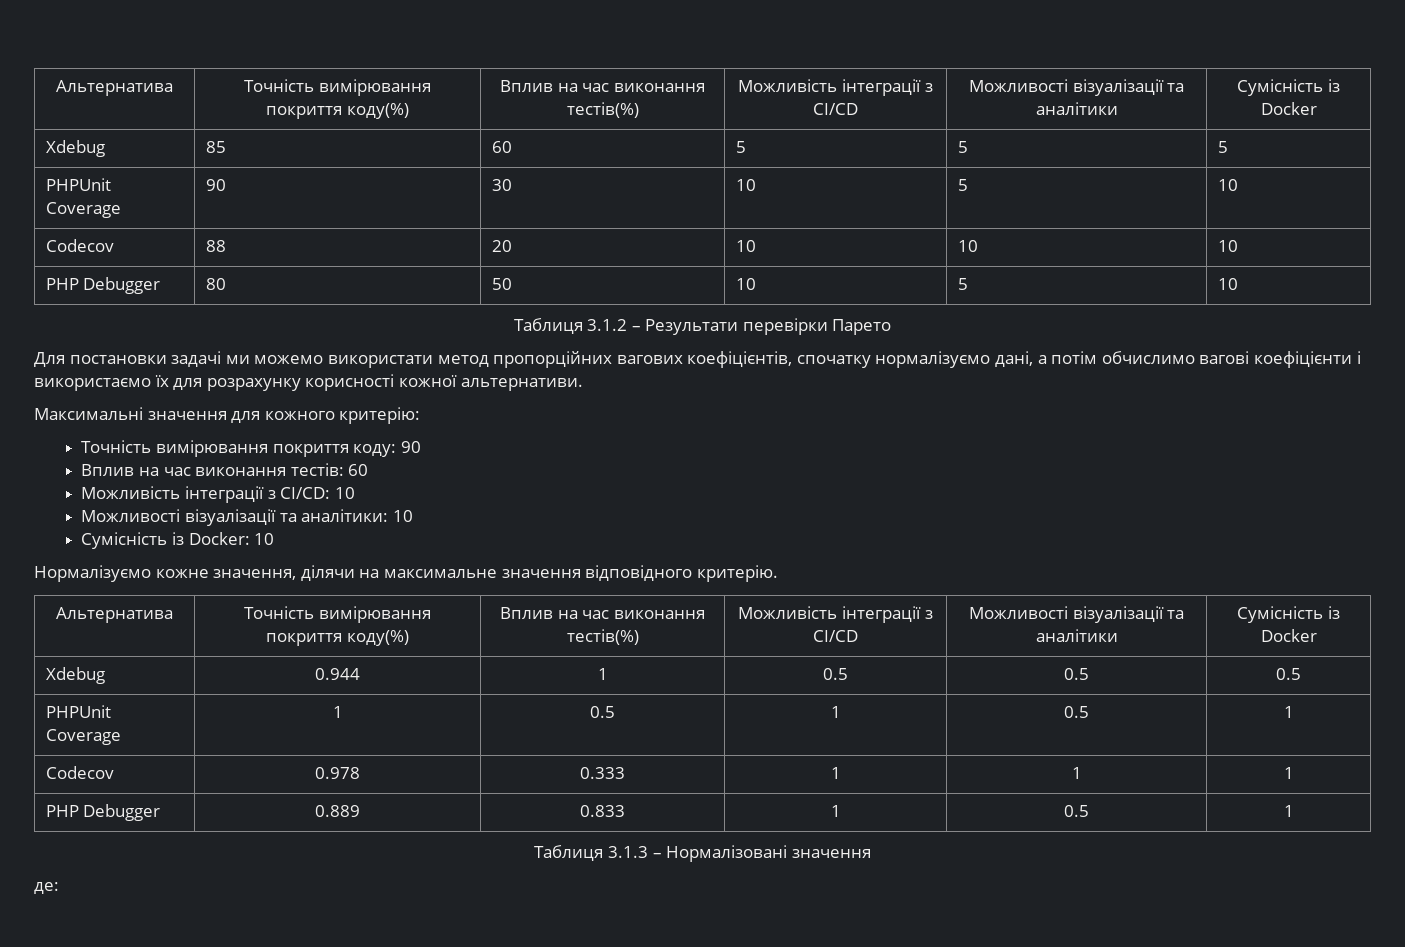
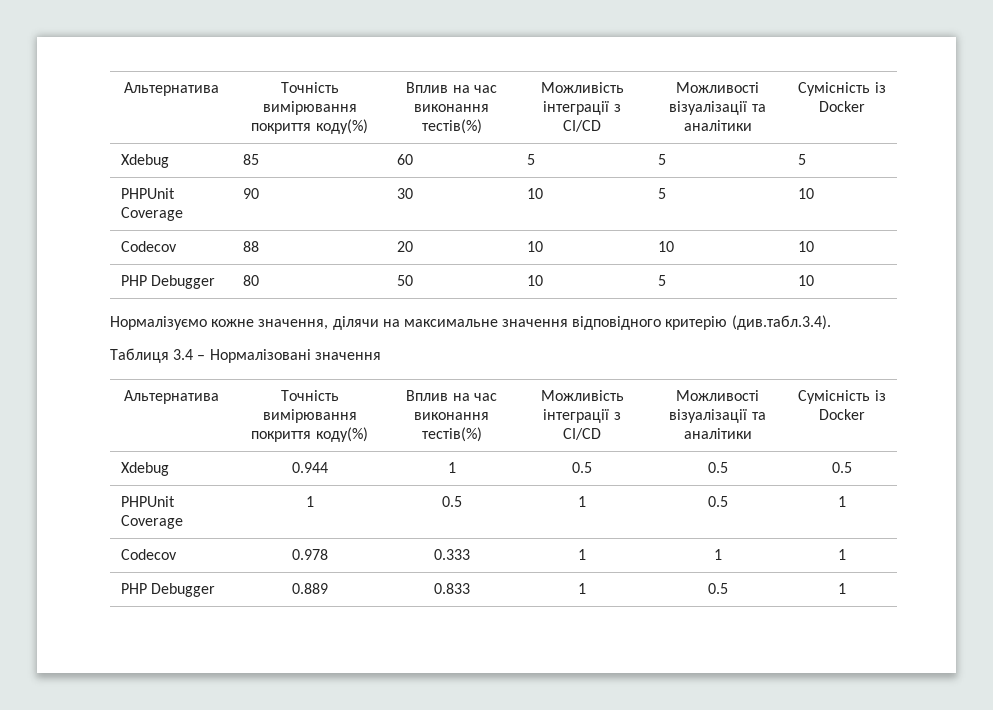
- Таблиця 3.1.2 – Результати перевірки Парето
- Для постановки задачі ми можемо використати метод пропорційних вагових коефіцієнтів, спочатку нормалізуємо дані, а потім обчислимо вагові коефіцієнти і використаємо їх для розрахунку корисності кожної альтернативи.
- Максимальні значення для кожного критерію:
- Точність вимірювання покриття коду: 90
- Вплив на час виконання тестів: 60
- Можливість інтеграції з CI/CD: 10
- Можливості візуалізації та аналітики: 10
- Сумісність із Docker: 10
- Нормалізуємо кожне значення, ділячи на максимальне значення відповідного критерію.
+ Нормалізуємо кожне значення, ділячи на максимальне значення відповідного критерію (див.табл.3.4).
+ Таблиця 3.4 – Нормалізовані значення
- Таблиця 3.1.3 – Нормалізовані значення
- де:

